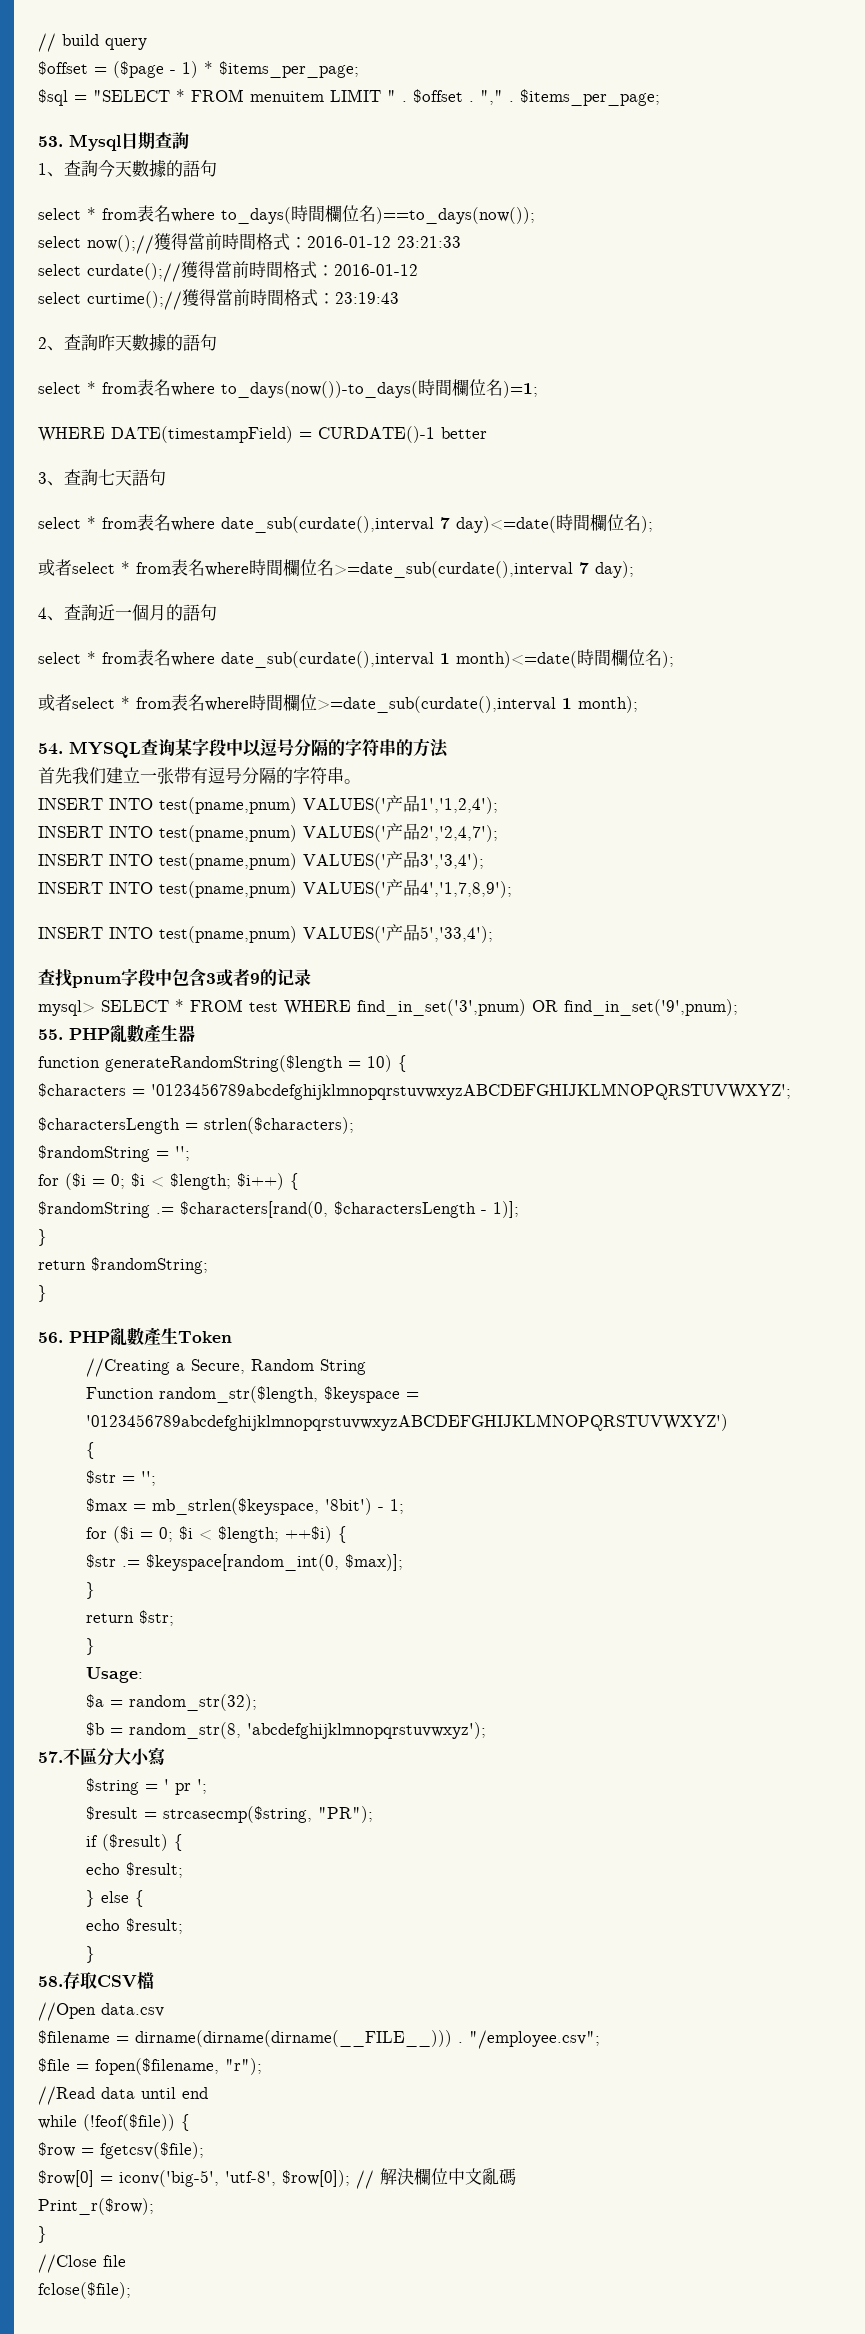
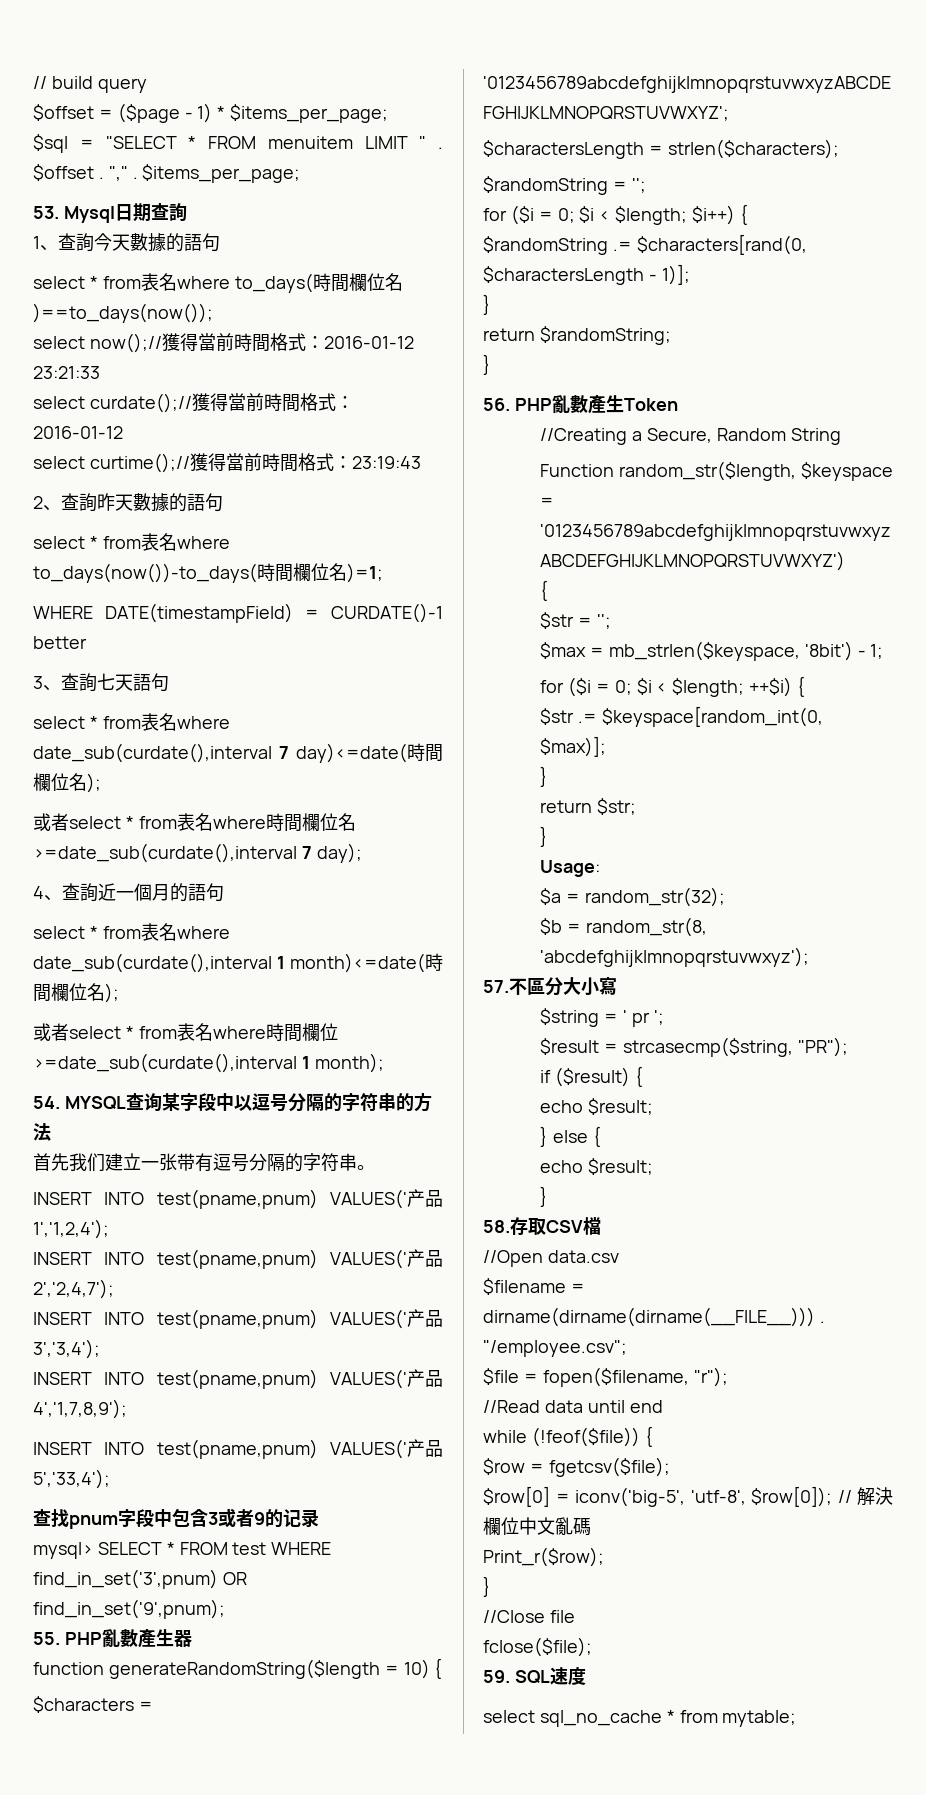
+ 59. SQL速度
+ select sql_no_cache * from mytable;

